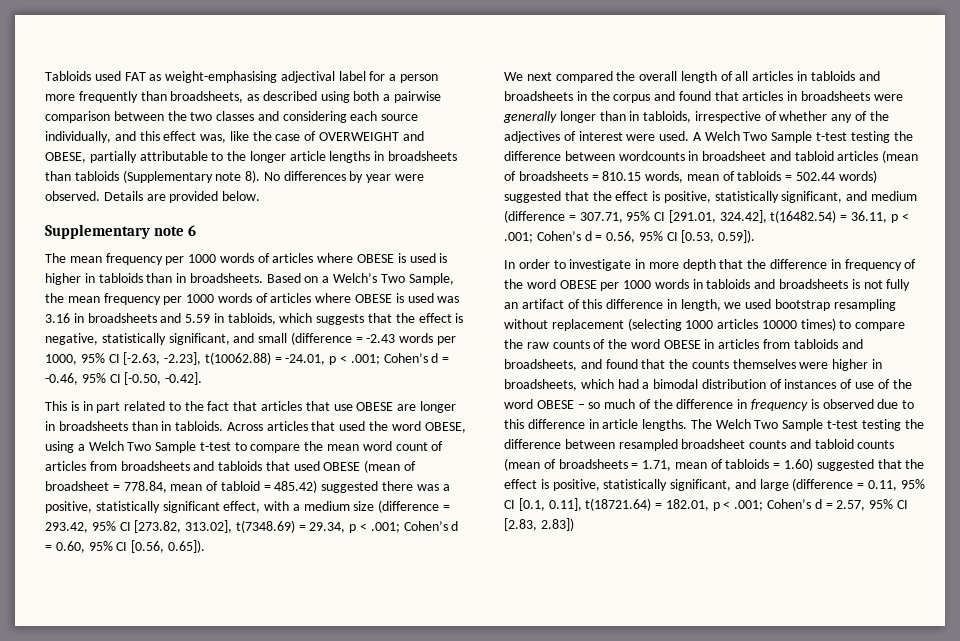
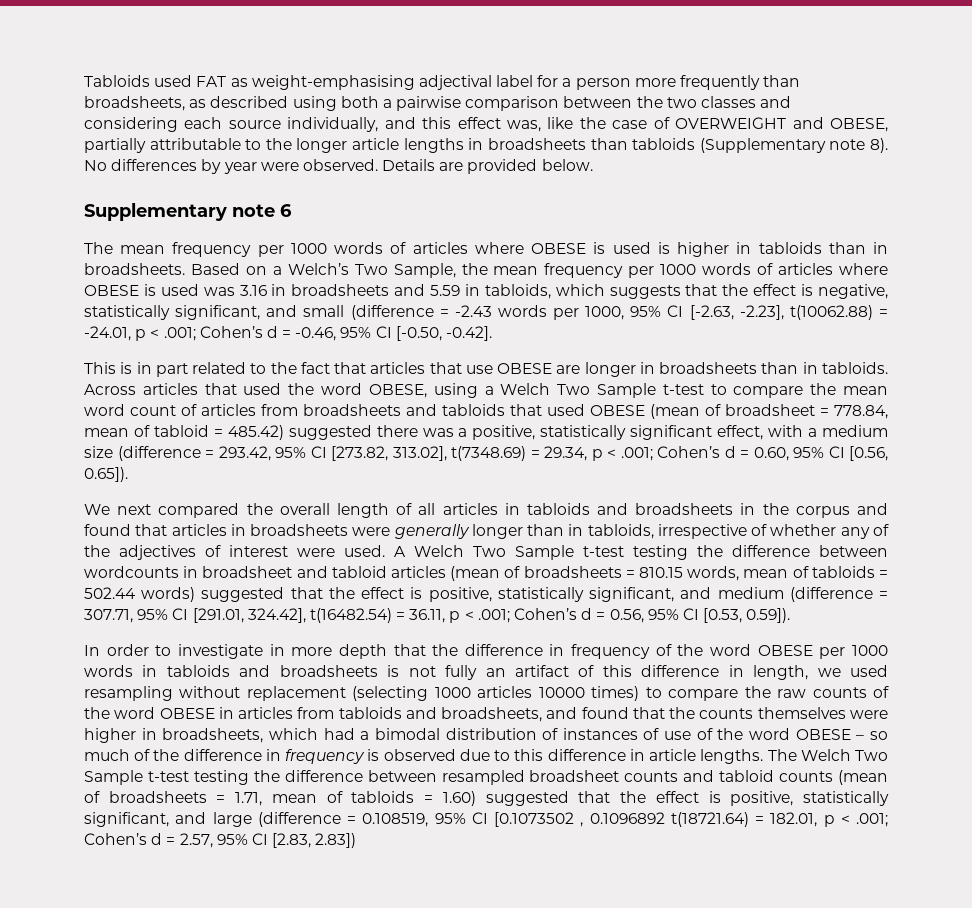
- In order to investigate in more depth that the difference in frequency of the word OBESE per 1000 words in tabloids and broadsheets is not fully an artifact of this difference in length, we used bootstrap resampling without replacement (selecting 1000 articles 10000 times) to compare the raw counts of the word OBESE in articles from tabloids and broadsheets, and found that the counts themselves were higher in broadsheets, which had a bimodal distribution of instances of use of the word OBESE – so much of the difference in frequency is observed due to this difference in article lengths.
+ In order to investigate in more depth that the difference in frequency of the word OBESE per 1000 words in tabloids and broadsheets is not fully an artifact of this difference in length, we used resampling without replacement (selecting 1000 articles 10000 times) to compare the raw counts of the word OBESE in articles from tabloids and broadsheets, and found that the counts themselves were higher in broadsheets, which had a bimodal distribution of instances of use of the word OBESE – so much of the difference in frequency is observed due to this difference in article lengths.
- The Welch Two Sample t-test testing the difference between resampled broadsheet counts and tabloid counts (mean of broadsheets = 1.71, mean of tabloids = 1.60) suggested that the effect is positive, statistically significant, and large (difference = 0.11, 95% CI [0.1, 0.11], t(18721.64) = 182.01, p < .001; Cohen’s d = 2.57, 95% CI [2.83, 2.83])
+ The Welch Two Sample t-test testing the difference between resampled broadsheet counts and tabloid counts (mean of broadsheets = 1.71, mean of tabloids = 1.60) suggested that the effect is positive, statistically significant, and large (difference = 0.108519, 95% CI [0.1073502 , 0.1096892 t(18721.64) = 182.01, p < .001; Cohen’s d = 2.57, 95% CI [2.83, 2.83])

